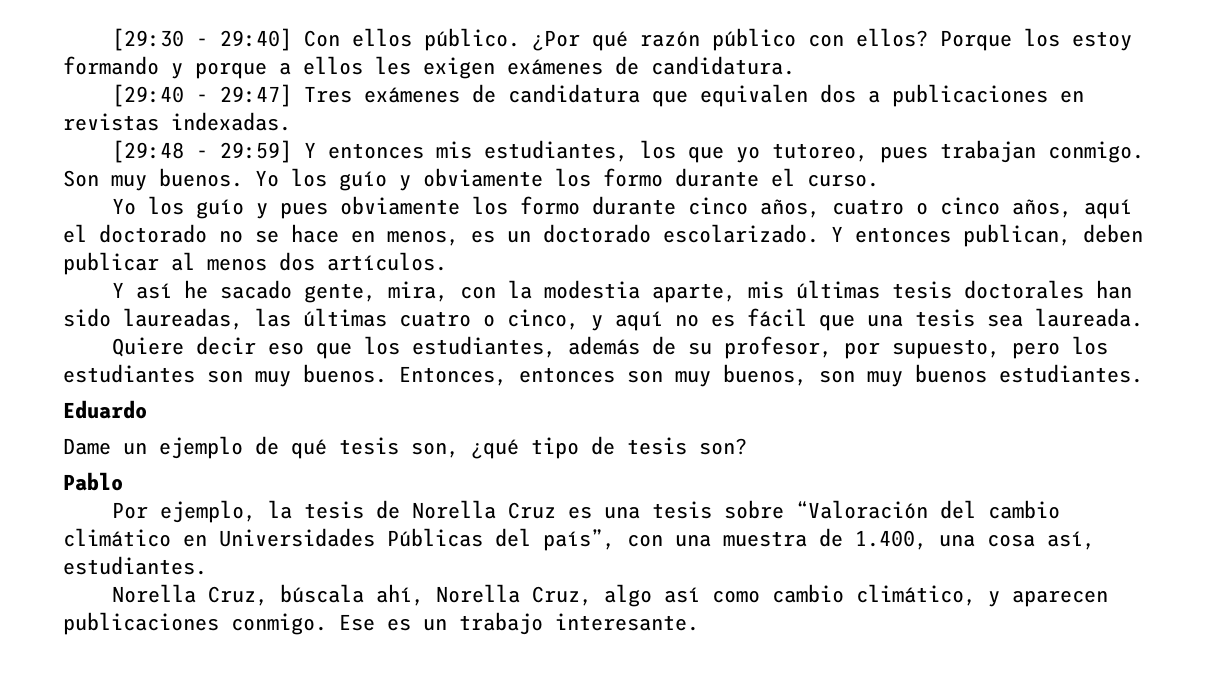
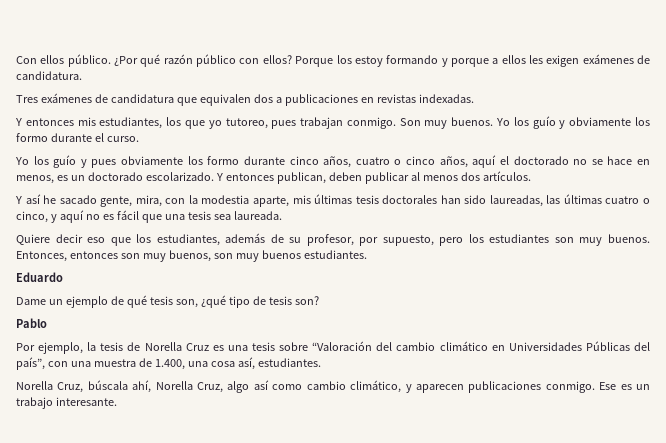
- [29:30 - 29:40] Con ellos público.
+ Con ellos público.
- [29:40 - 29:47] Tres exámenes de candidatura que equivalen dos a publicaciones en revistas indexadas.
+ Tres exámenes de candidatura que equivalen dos a publicaciones en revistas indexadas.
- [29:48 - 29:59] Y entonces mis estudiantes, los que yo tutoreo, pues trabajan conmigo.
+ Y entonces mis estudiantes, los que yo tutoreo, pues trabajan conmigo.

